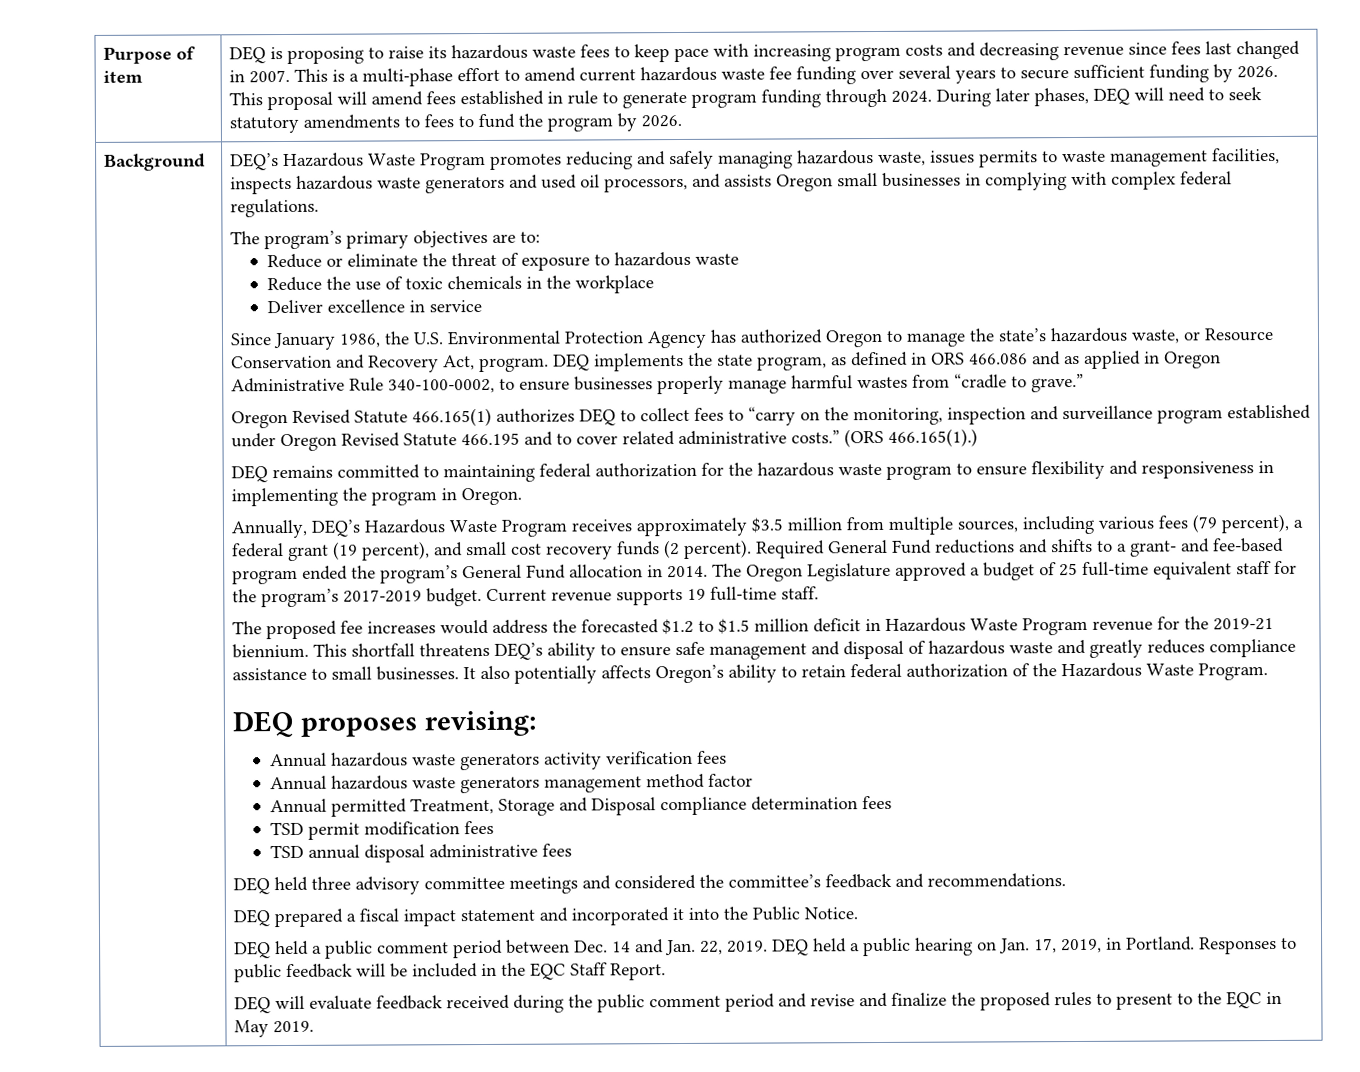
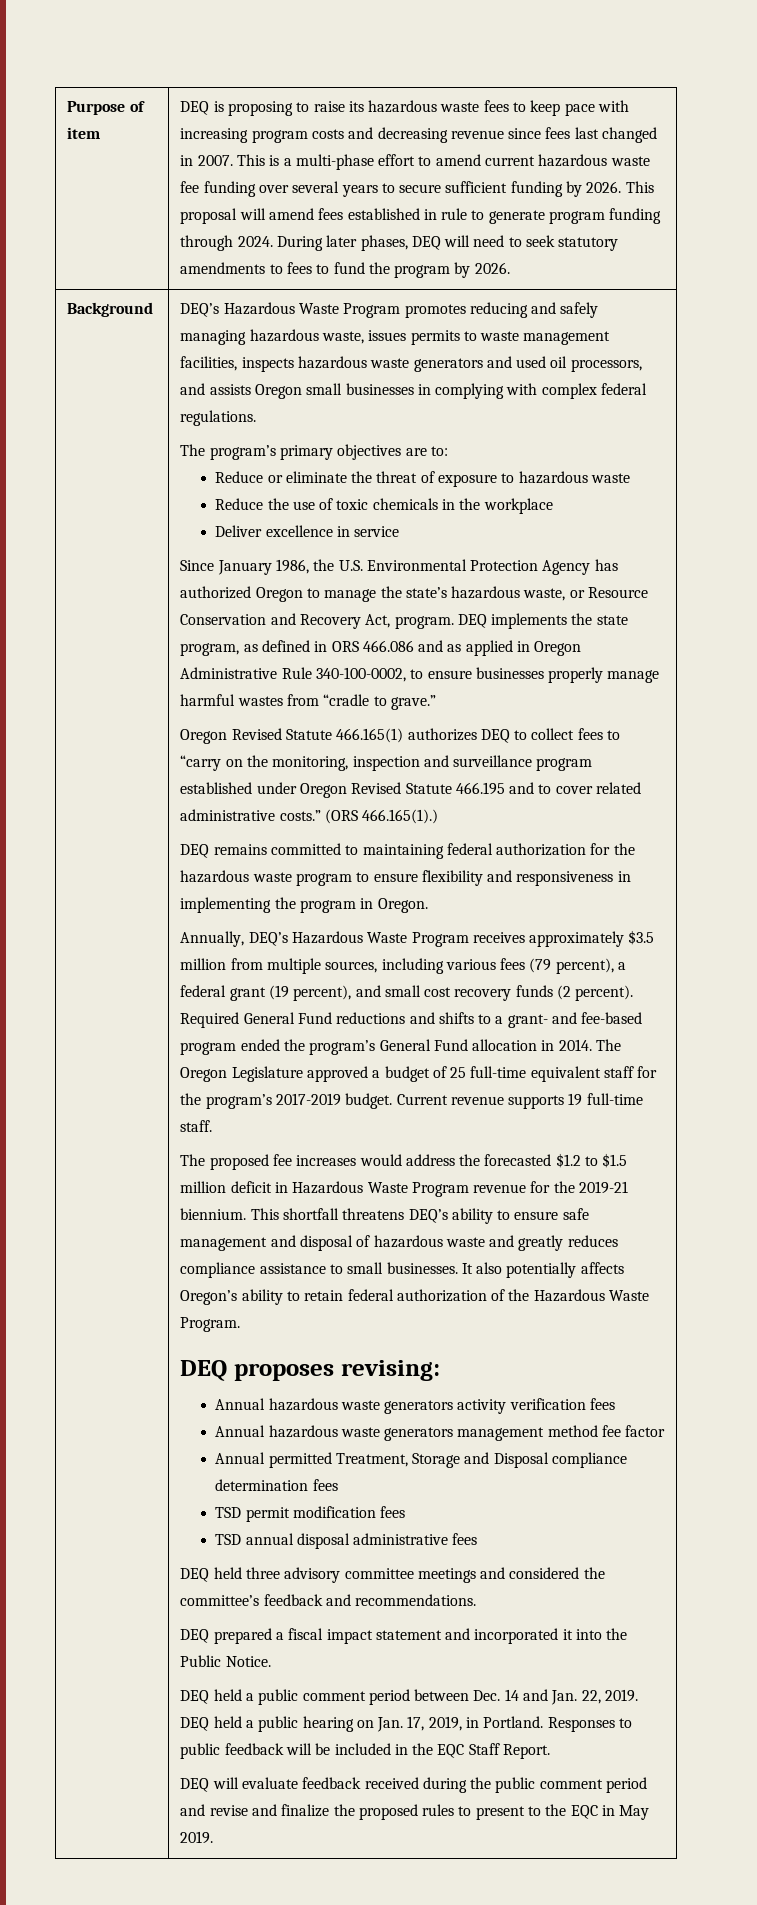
- Annual hazardous waste generators management method factor
+ Annual hazardous waste generators management method fee factor

